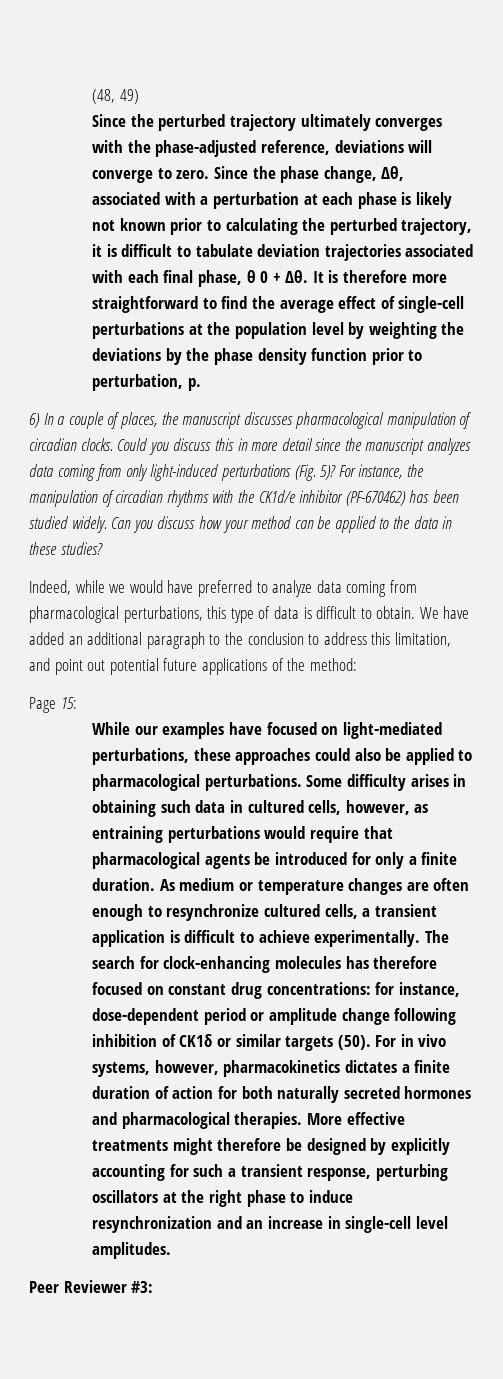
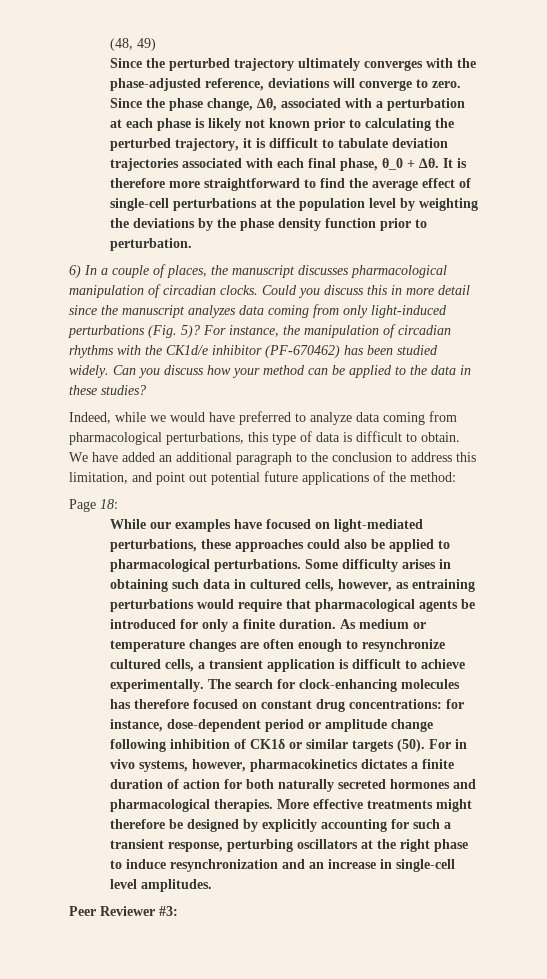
- Since the phase change, ∆θ, associated with a perturbation at each phase is likely not known prior to calculating the perturbed trajectory, it is difficult to tabulate deviation trajectories associated with each final phase, θ 0 + ∆θ.
+ Since the phase change, ∆θ, associated with a perturbation at each phase is likely not known prior to calculating the perturbed trajectory, it is difficult to tabulate deviation trajectories associated with each final phase, θ_0 + ∆θ.
- It is therefore more straightforward to find the average effect of single-cell perturbations at the population level by weighting the deviations by the phase density function prior to perturbation, p.
+ It is therefore more straightforward to find the average effect of single-cell perturbations at the population level by weighting the deviations by the phase density function prior to perturbation.
- Page 15:
+ Page 18:

